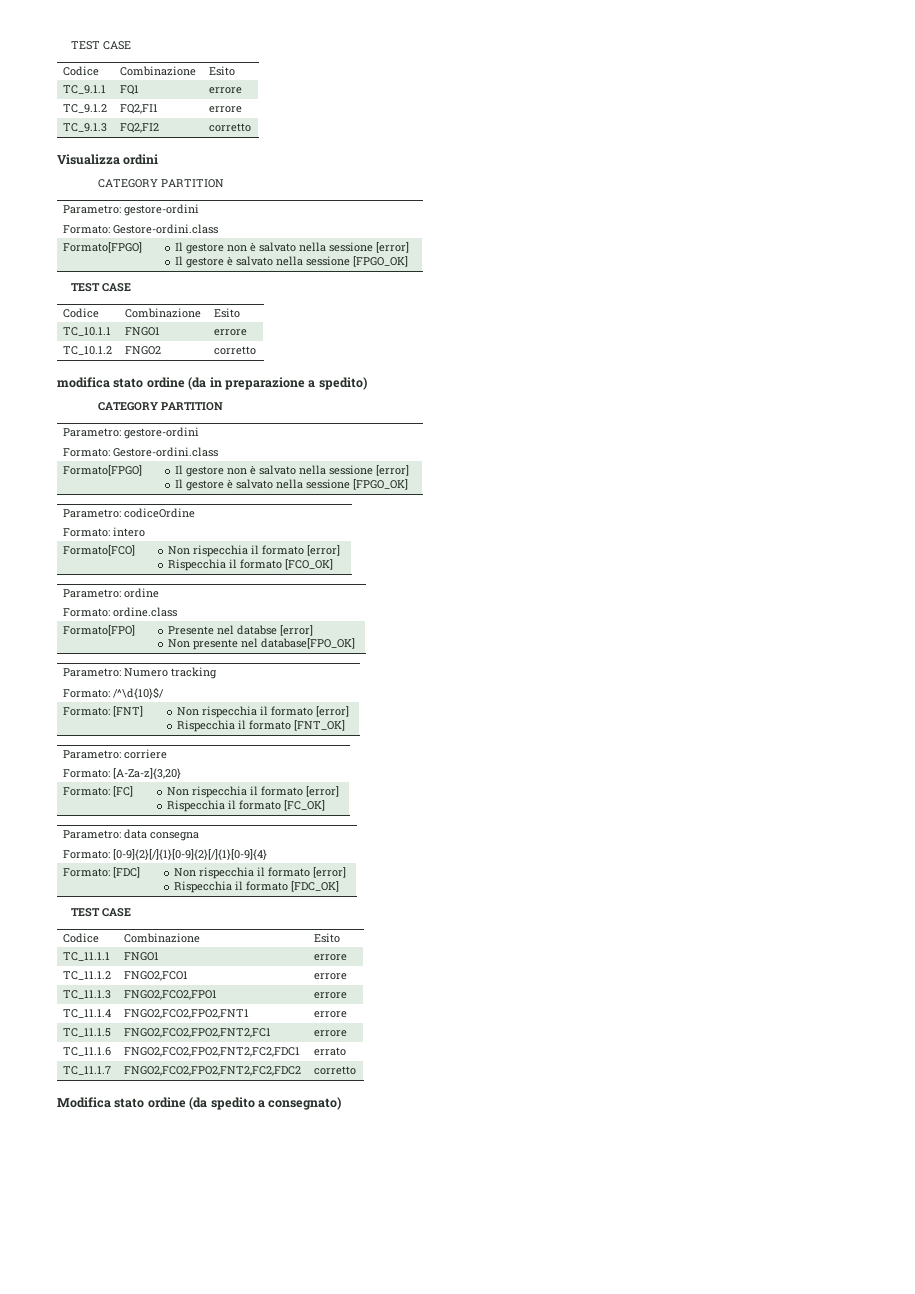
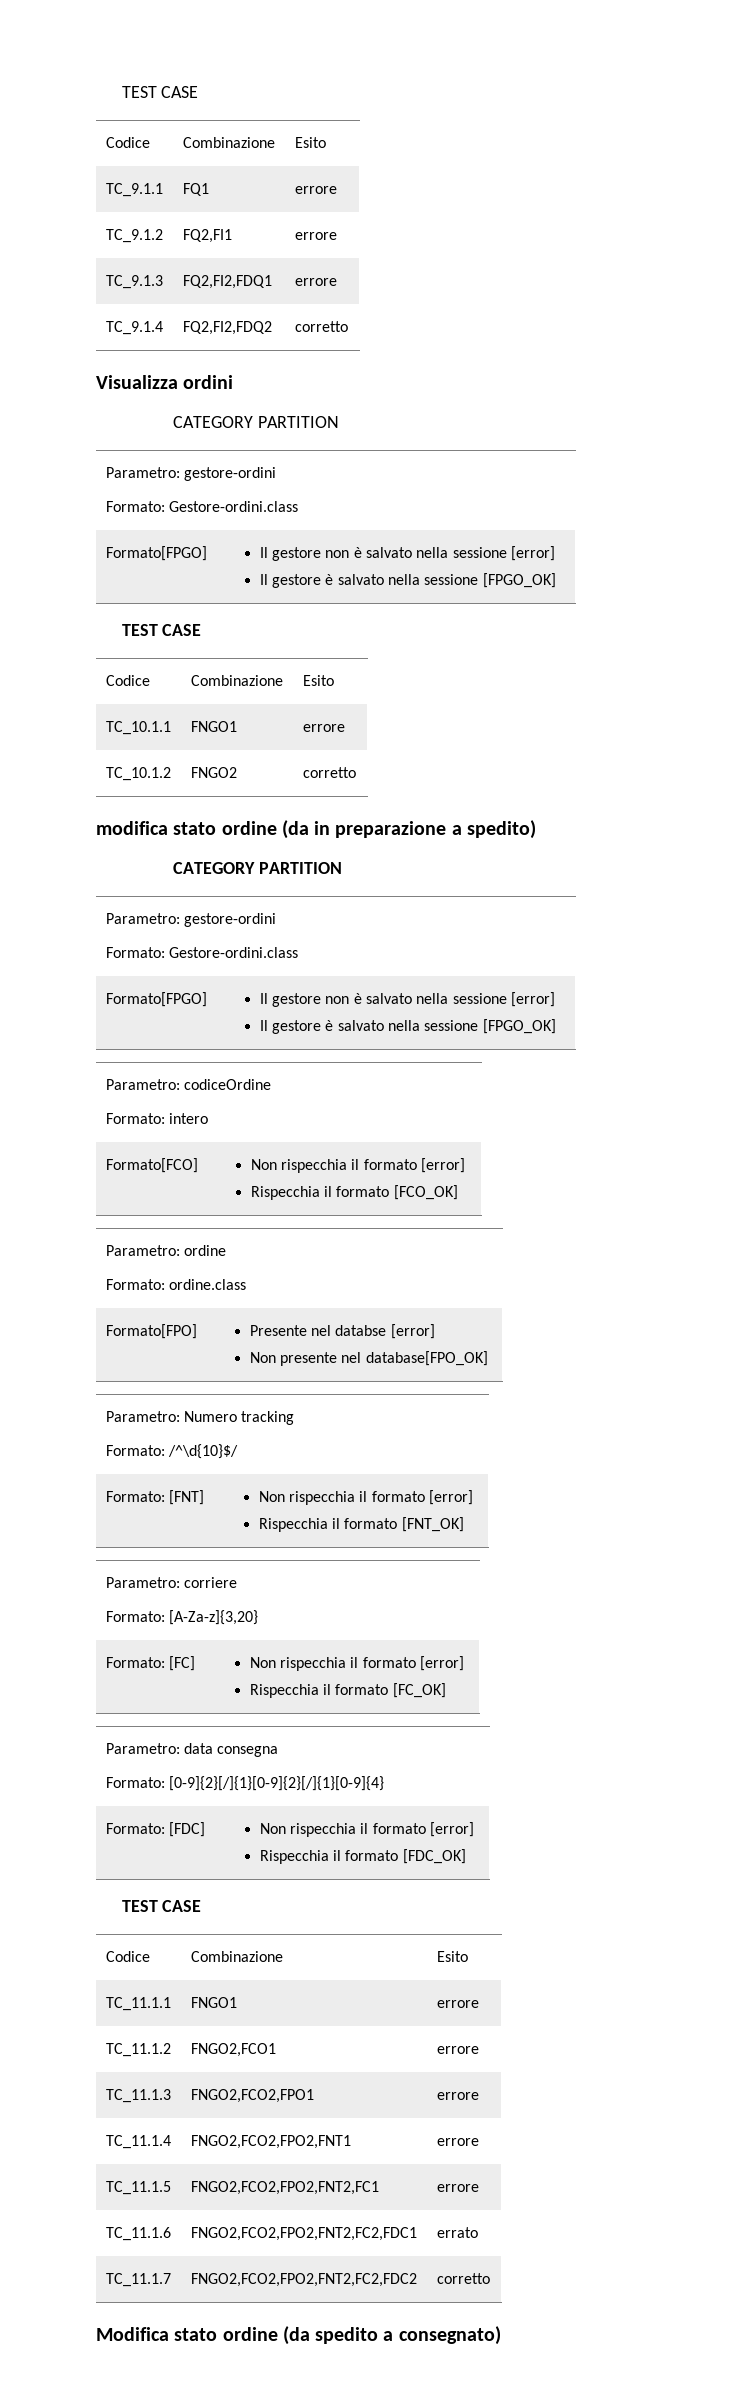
- TC_9.1.3 | FQ2,FI2 | corretto
+ TC_9.1.3 | FQ2,FI2,FDQ1 | errore
+ TC_9.1.4 | FQ2,FI2,FDQ2 | corretto

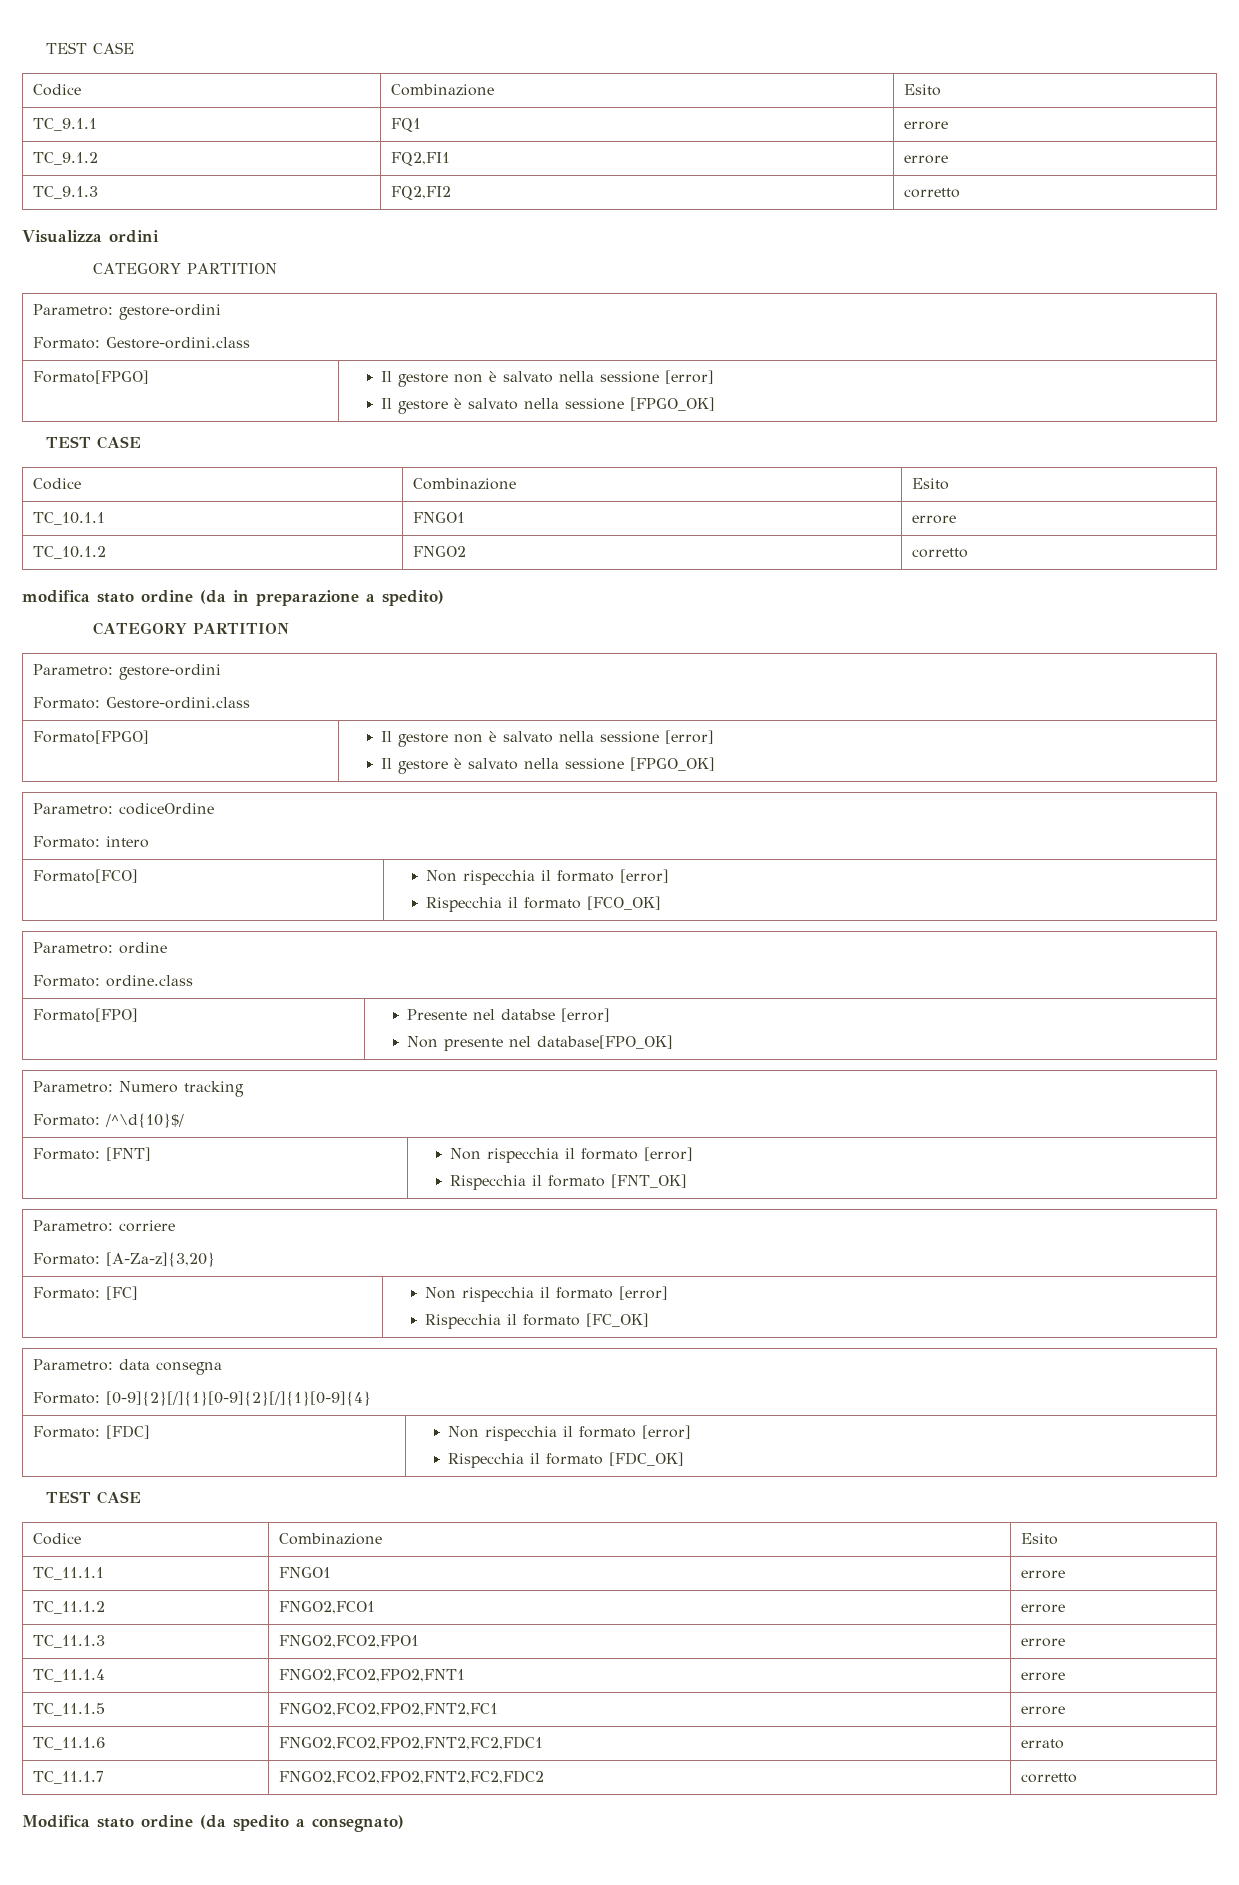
- TC_9.1.3 | FQ2,FI2,FDQ1 | errore
- TC_9.1.4 | FQ2,FI2,FDQ2 | corretto
+ TC_9.1.3 | FQ2,FI2 | corretto

